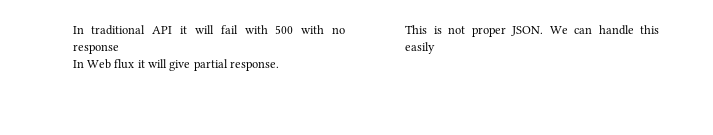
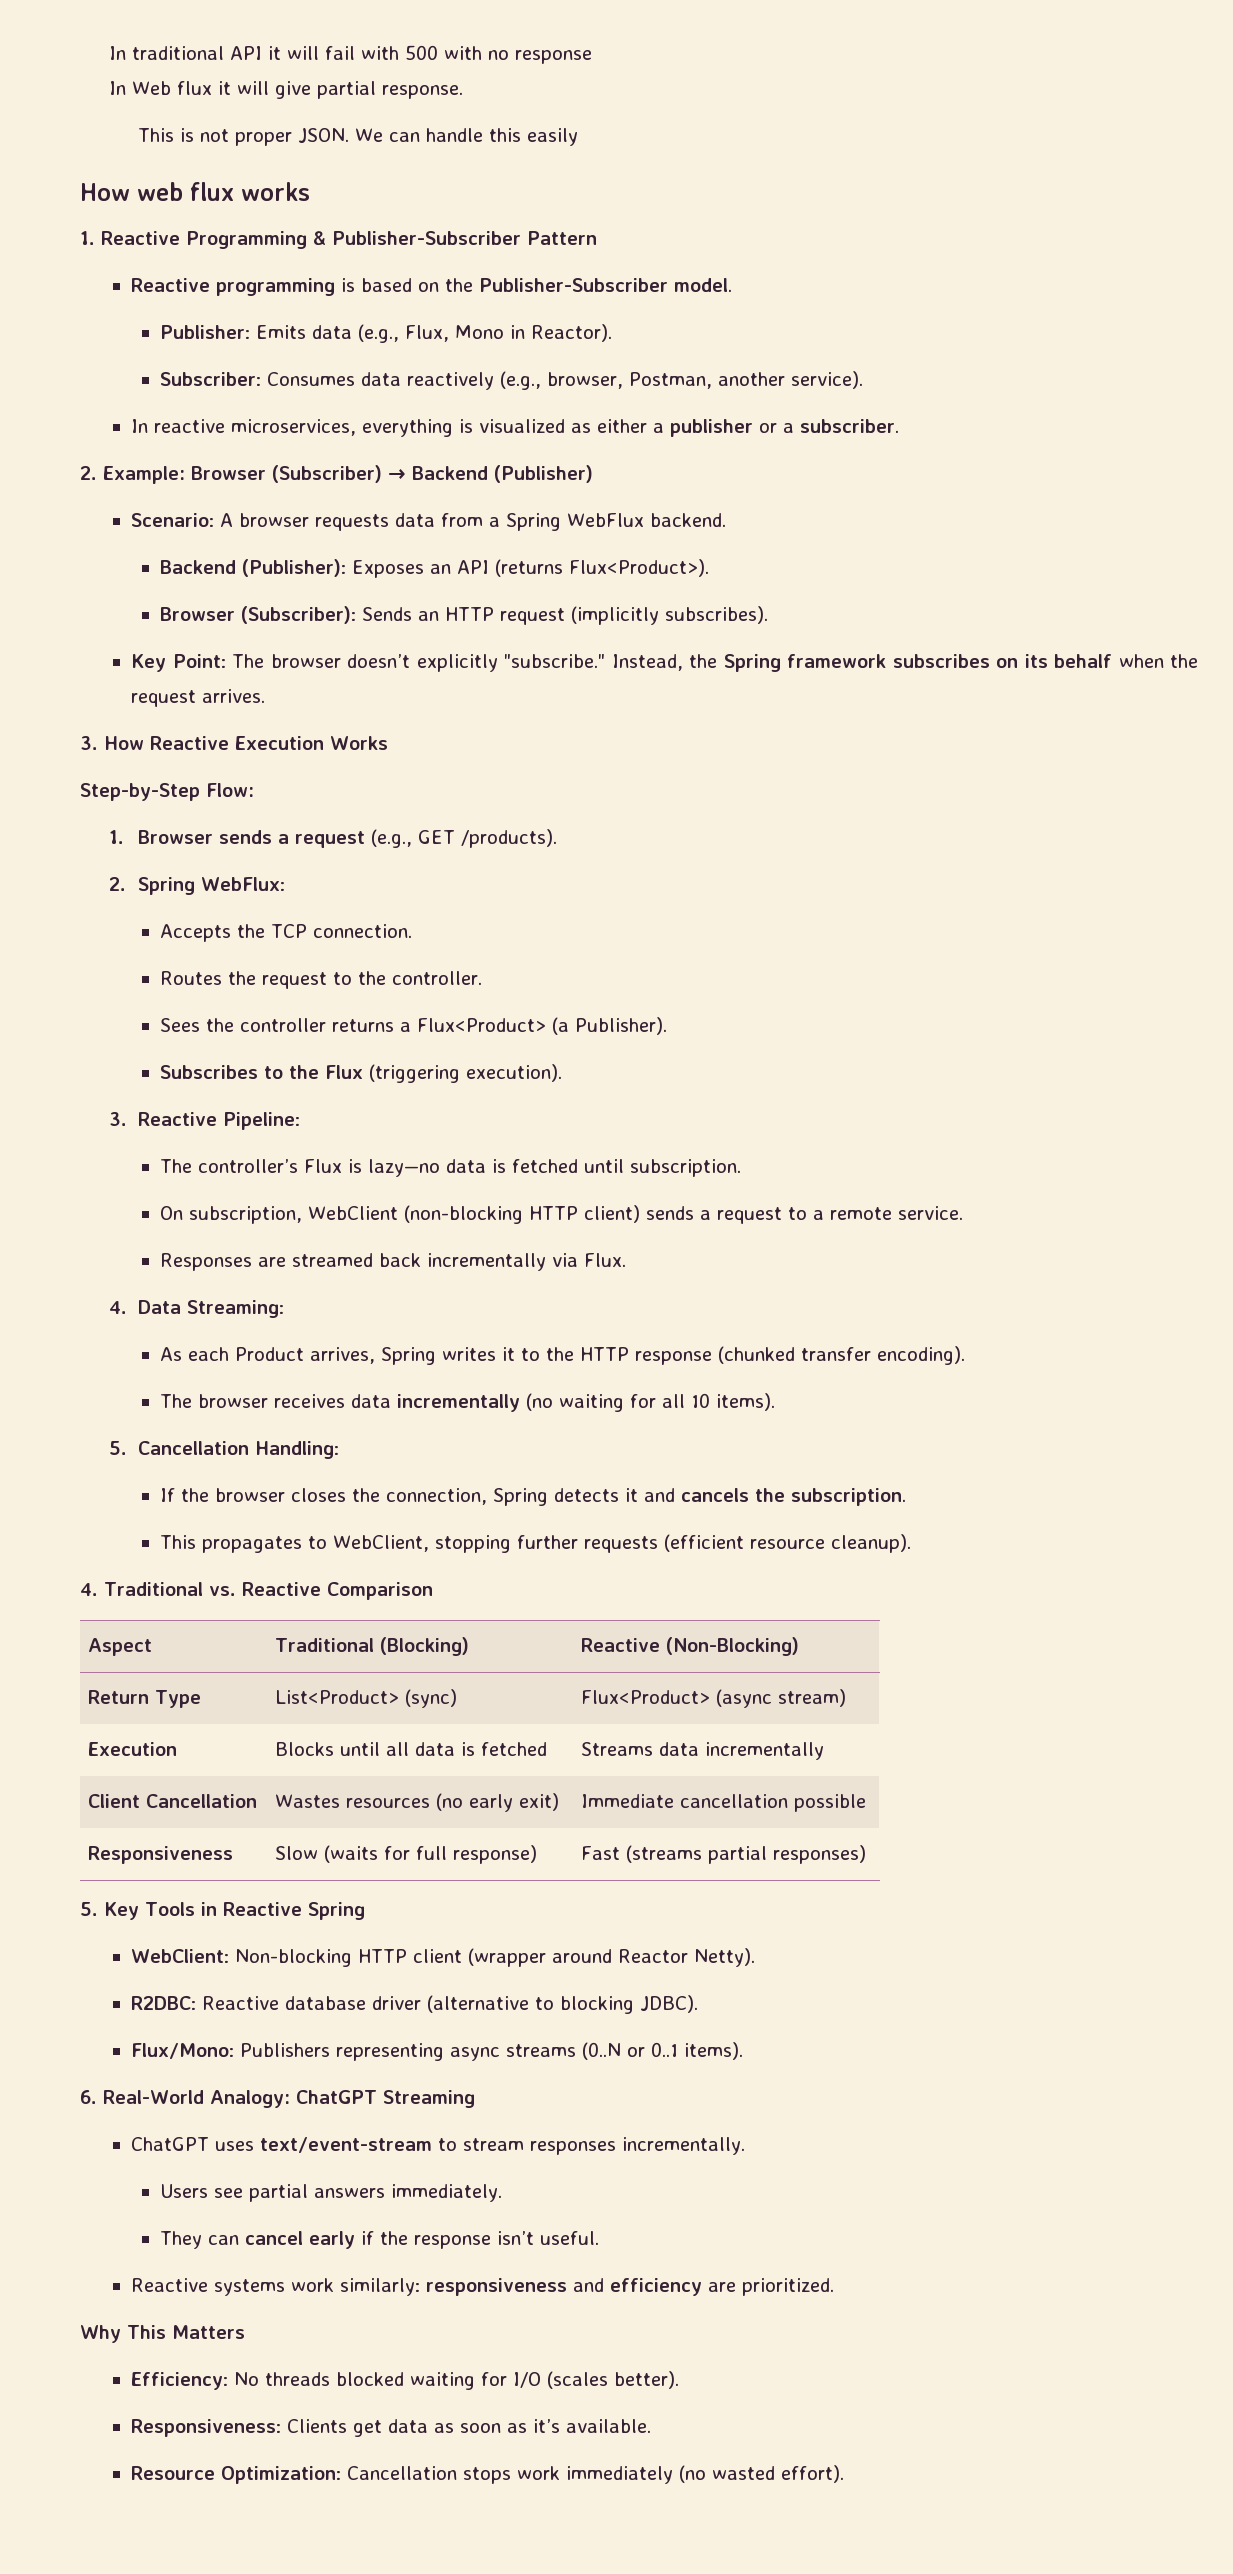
+ How web flux works
+ 1. Reactive Programming & Publisher-Subscriber Pattern
+ Reactive programming is based on the Publisher-Subscriber model.
+ Publisher: Emits data (e.g., Flux, Mono in Reactor).
+ Subscriber: Consumes data reactively (e.g., browser, Postman, another service).
+ In reactive microservices, everything is visualized as either a publisher or a subscriber.
+ 2. Example: Browser (Subscriber) → Backend (Publisher)
+ Scenario: A browser requests data from a Spring WebFlux backend.
+ Backend (Publisher): Exposes an API (returns Flux<Product>).
+ Browser (Subscriber): Sends an HTTP request (implicitly subscribes).
+ Key Point: The browser doesn’t explicitly "subscribe." Instead, the Spring framework subscribes on its behalf when the request arrives.
+ 3. How Reactive Execution Works
+ Step-by-Step Flow:
+ 1. Browser sends a request (e.g., GET /products).
+ 2. Spring WebFlux:
+ Accepts the TCP connection.
+ Routes the request to the controller.
+ Sees the controller returns a Flux<Product> (a Publisher).
+ Subscribes to the Flux (triggering execution).
+ 3. Reactive Pipeline:
+ The controller’s Flux is lazy—no data is fetched until subscription.
+ On subscription, WebClient (non-blocking HTTP client) sends a request to a remote service.
+ Responses are streamed back incrementally via Flux.
+ 4. Data Streaming:
+ As each Product arrives, Spring writes it to the HTTP response (chunked transfer encoding).
+ The browser receives data incrementally (no waiting for all 10 items).
+ 5. Cancellation Handling:
+ If the browser closes the connection, Spring detects it and cancels the subscription.
+ This propagates to WebClient, stopping further requests (efficient resource cleanup).
+ 4. Traditional vs. Reactive Comparison
+ Aspect | Traditional (Blocking) | Reactive (Non-Blocking)
+ Return Type | List<Product> (sync) | Flux<Product> (async stream)
+ Execution | Blocks until all data is fetched | Streams data incrementally
+ Client Cancellation | Wastes resources (no early exit) | Immediate cancellation possible
+ Responsiveness | Slow (waits for full response) | Fast (streams partial responses)
+ 5. Key Tools in Reactive Spring
+ WebClient: Non-blocking HTTP client (wrapper around Reactor Netty).
+ R2DBC: Reactive database driver (alternative to blocking JDBC).
+ Flux/Mono: Publishers representing async streams (0..N or 0..1 items).
+ 6. Real-World Analogy: ChatGPT Streaming
+ ChatGPT uses text/event-stream to stream responses incrementally.
+ Users see partial answers immediately.
+ They can cancel early if the response isn’t useful.
+ Reactive systems work similarly: responsiveness and efficiency are prioritized.
+ Why This Matters
+ Efficiency: No threads blocked waiting for I/O (scales better).
+ Responsiveness: Clients get data as soon as it’s available.
+ Resource Optimization: Cancellation stops work immediately (no wasted effort).

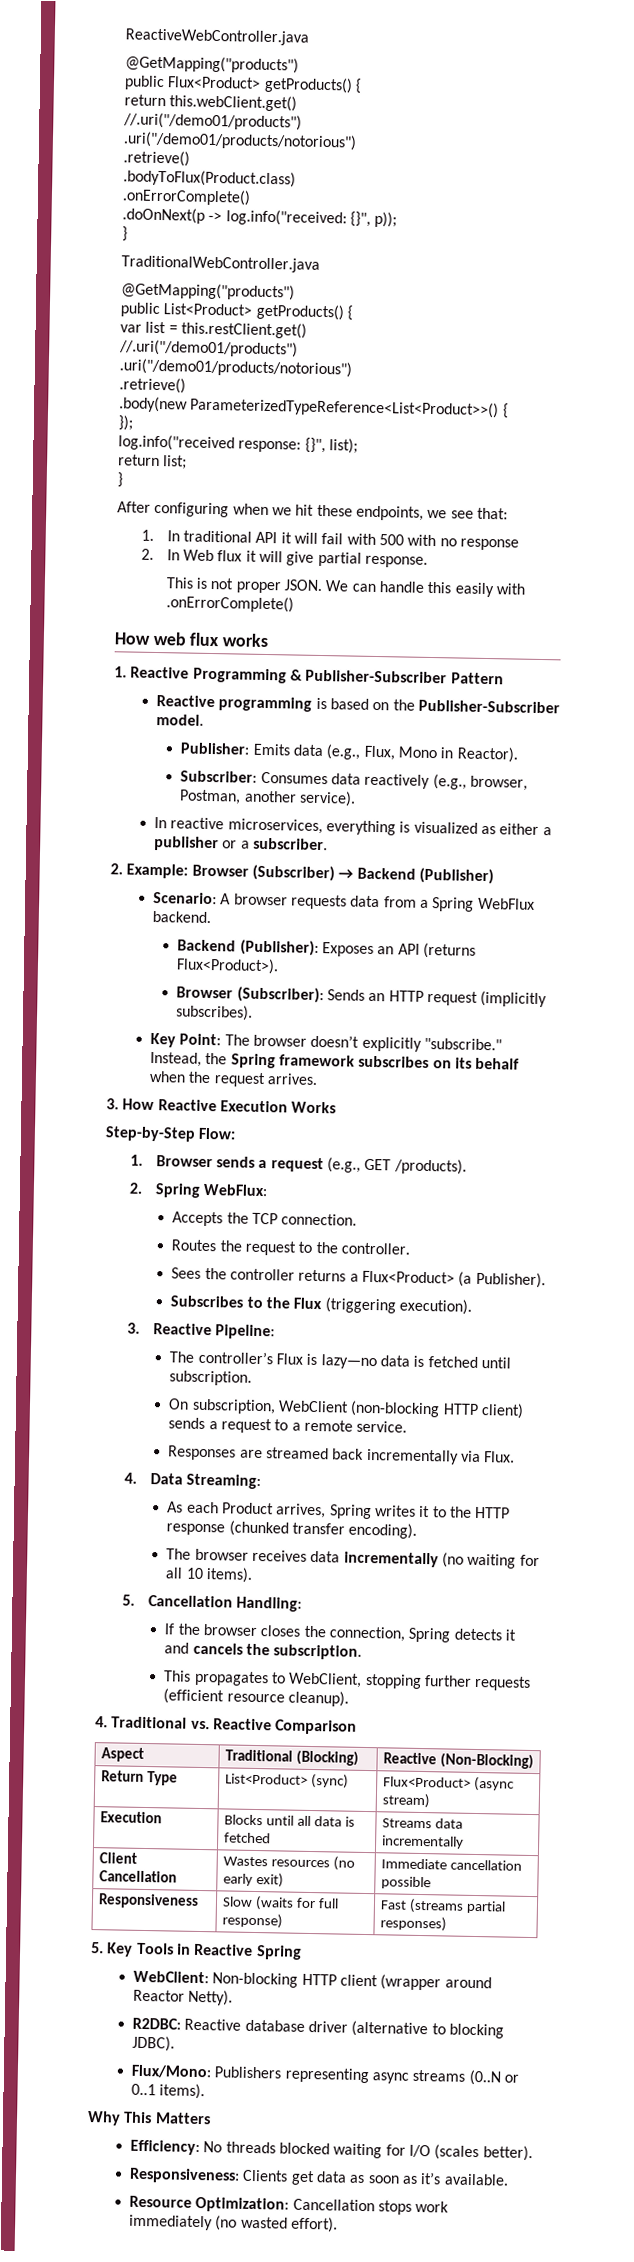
- In traditional API it will fail with 500 with no response
+ ReactiveWebController.java
+ @GetMapping("products")
+ public Flux<Product> getProducts() {
+ return this.webClient.get()
+ //.uri("/demo01/products")
+ .uri("/demo01/products/notorious")
+ .retrieve()
+ .bodyToFlux(Product.class)
+ .onErrorComplete()
+ .doOnNext(p -> log.info("received: {}", p));
+ }
+ TraditionalWebController.java
+ @GetMapping("products")
+ public List<Product> getProducts() {
+ var list = this.restClient.get()
+ //.uri("/demo01/products")
+ .uri("/demo01/products/notorious")
+ .retrieve()
+ .body(new ParameterizedTypeReference<List<Product>>() {
+ });
+ log.info("received response: {}", list);
+ return list;
+ }
+ After configuring when we hit these endpoints, we see that:
+ 1. In traditional API it will fail with 500 with no response
- In Web flux it will give partial response.
+ 2. In Web flux it will give partial response.
- We can handle this easily
+ We can handle this easily with .onErrorComplete()
- 6. Real-World Analogy: ChatGPT Streaming
- ChatGPT uses text/event-stream to stream responses incrementally.
- Users see partial answers immediately.
- They can cancel early if the response isn’t useful.
- Reactive systems work similarly: responsiveness and efficiency are prioritized.

